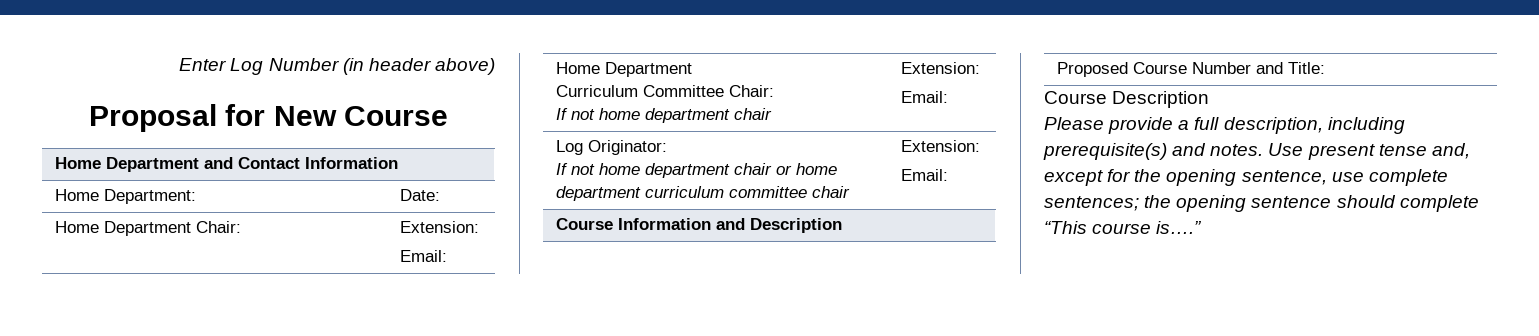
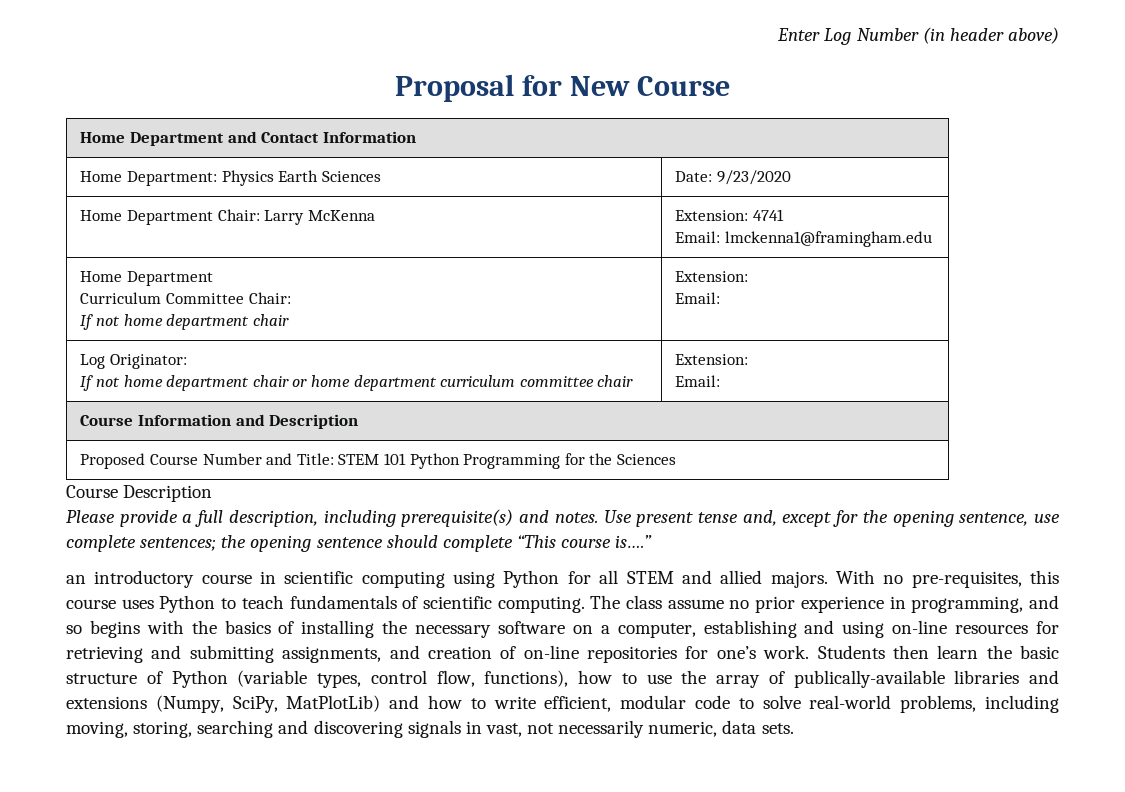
- Home Department: | Date:
+ Home Department: Physics Earth Sciences | Date: 9/23/2020
- Home Department Chair: | Extension:
- Email:
+ Home Department Chair: Larry McKenna | Extension: 4741
+ Email: lmckenna1@framingham.edu
- Proposed Course Number and Title:
+ Proposed Course Number and Title: STEM 101 Python Programming for the Sciences
+ an introductory course in scientific computing using Python for all STEM and allied majors. With no pre-requisites, this course uses Python to teach fundamentals of scientific computing. The class assume no prior experience in programming, and so begins with the basics of installing the necessary software on a computer, establishing and using on-line resources for retrieving and submitting assignments, and creation of on-line repositories for one’s work. Students then learn the basic structure of Python (variable types, control flow, functions), how to use the array of publically-available libraries and extensions (Numpy, SciPy, MatPlotLib) and how to write efficient, modular code to solve real-world problems, including moving, storing, searching and discovering signals in vast, not necessarily numeric, data sets.

